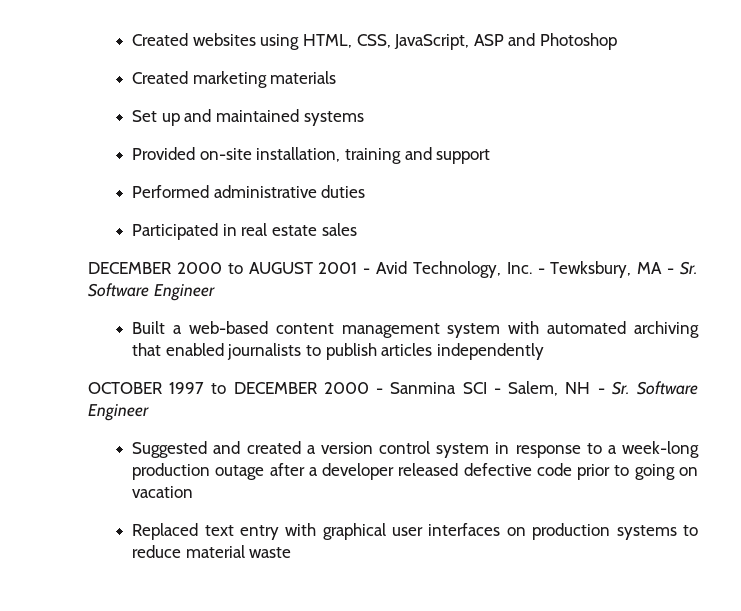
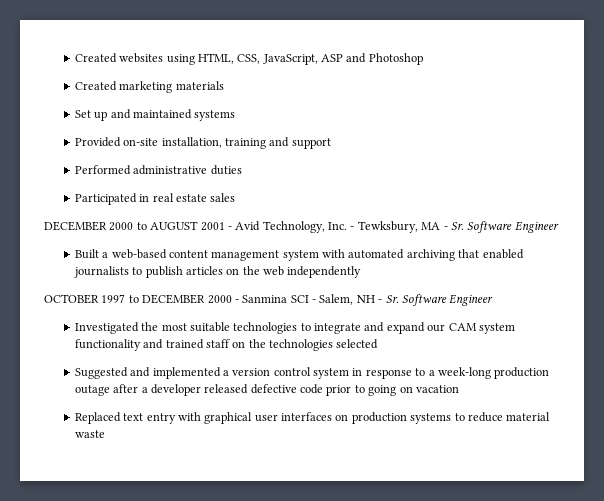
- Built a web-based content management system with automated archiving that enabled journalists to publish articles independently
+ Built a web-based content management system with automated archiving that enabled journalists to publish articles on the web independently
+ Investigated the most suitable technologies to integrate and expand our CAM system functionality and trained staff on the technologies selected
- Suggested and created a version control system in response to a week-long production outage after a developer released defective code prior to going on vacation
+ Suggested and implemented a version control system in response to a week-long production outage after a developer released defective code prior to going on vacation

